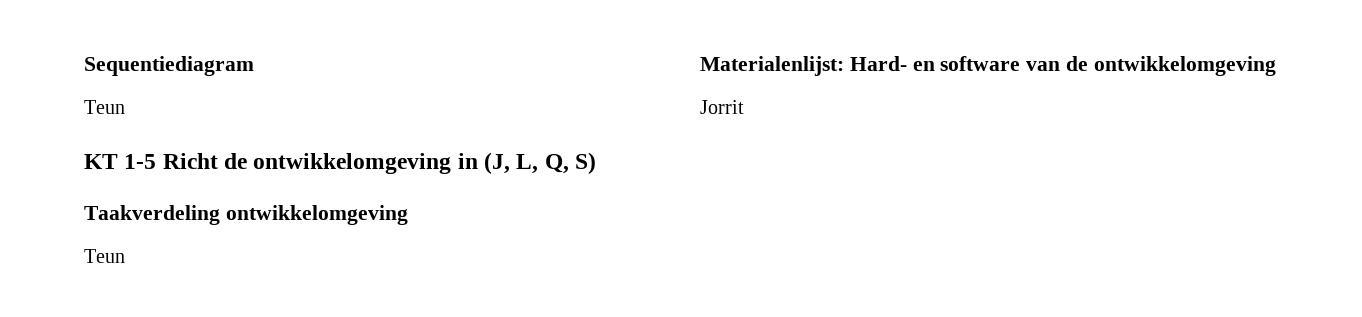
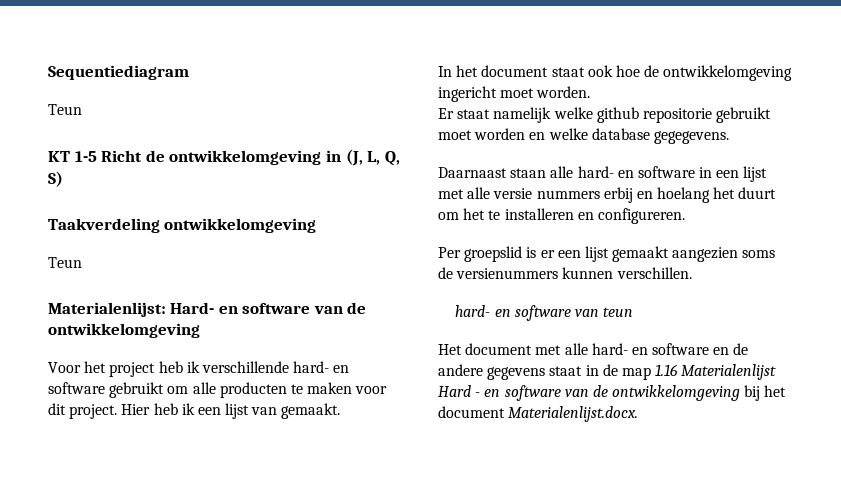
- Jorrit
+ Voor het project heb ik verschillende hard- en software gebruikt om alle producten te maken voor dit project. Hier heb ik een lijst van gemaakt.
+ In het document staat ook hoe de ontwikkelomgeving ingericht moet worden.
+ Er staat namelijk welke github repositorie gebruikt moet worden en welke database gegegevens.
+ Daarnaast staan alle hard- en software in een lijst met alle versie nummers erbij en hoelang het duurt om het te installeren en configureren.
+ Per groepslid is er een lijst gemaakt aangezien soms de versienummers kunnen verschillen.
+ hard- en software van teun
+ Het document met alle hard- en software en de andere gegevens staat in de map 1.16 Materialenlijst Hard - en software van de ontwikkelomgeving bij het document Materialenlijst.docx.

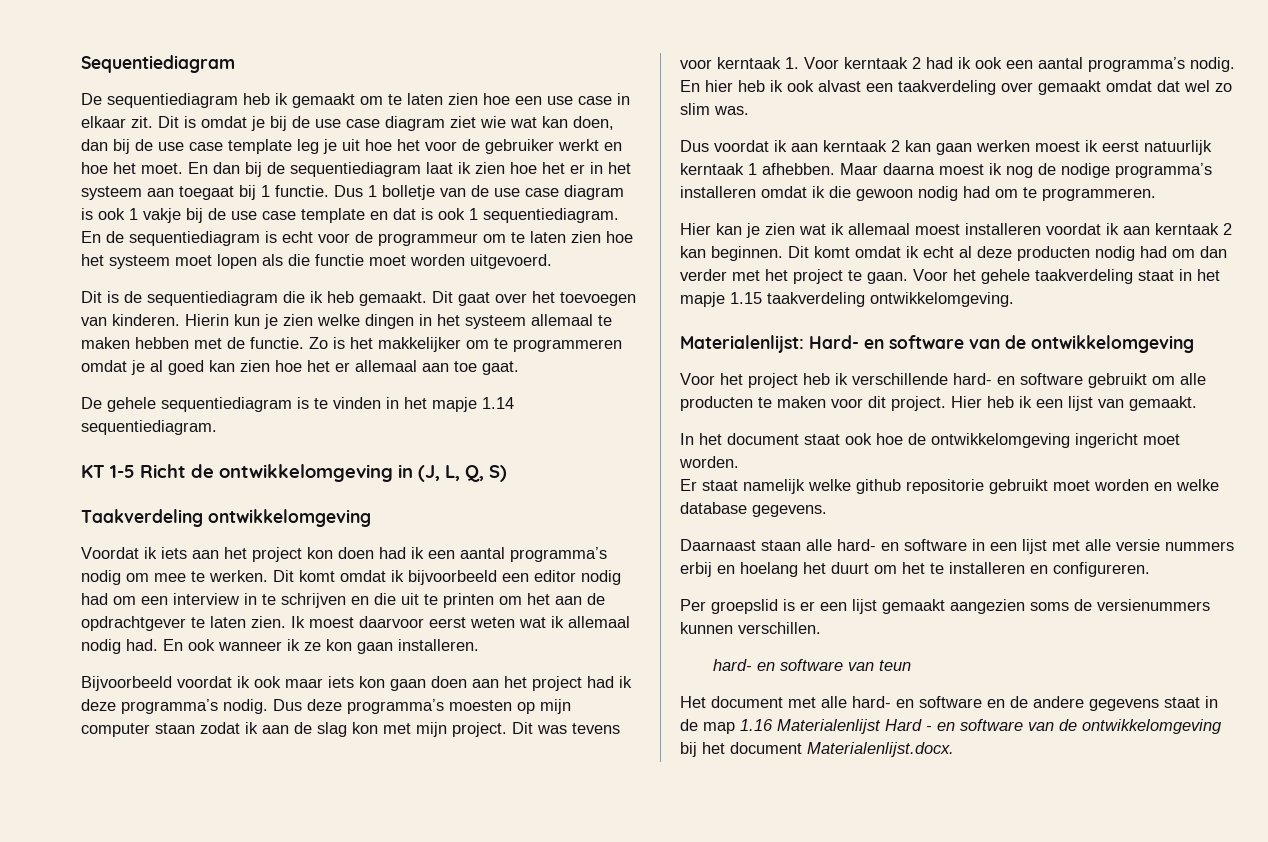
  Sequentiediagram
- Teun
+ De sequentiediagram heb ik gemaakt om te laten zien hoe een use case in elkaar zit. Dit is omdat je bij de use case diagram ziet wie wat kan doen, dan bij de use case template leg je uit hoe het voor de gebruiker werkt en hoe het moet. En dan bij de sequentiediagram laat ik zien hoe het er in het systeem aan toegaat bij 1 functie. Dus 1 bolletje van de use case diagram is ook 1 vakje bij de use case template en dat is ook 1 sequentiediagram. En de sequentiediagram is echt voor de programmeur om te laten zien hoe het systeem moet lopen als die functie moet worden uitgevoerd.
+ Dit is de sequentiediagram die ik heb gemaakt. Dit gaat over het toevoegen van kinderen. Hierin kun je zien welke dingen in het systeem allemaal te maken hebben met de functie. Zo is het makkelijker om te programmeren omdat je al goed kan zien hoe het er allemaal aan toe gaat.
+ De gehele sequentiediagram is te vinden in het mapje 1.14 sequentiediagram.
  Taakverdeling ontwikkelomgeving
- Teun
+ Voordat ik iets aan het project kon doen had ik een aantal programma’s nodig om mee te werken. Dit komt omdat ik bijvoorbeeld een editor nodig had om een interview in te schrijven en die uit te printen om het aan de opdrachtgever te laten zien. Ik moest daarvoor eerst weten wat ik allemaal nodig had. En ook wanneer ik ze kon gaan installeren.
+ Bijvoorbeeld voordat ik ook maar iets kon gaan doen aan het project had ik deze programma’s nodig. Dus deze programma’s moesten op mijn computer staan zodat ik aan de slag kon met mijn project. Dit was tevens voor kerntaak 1. Voor kerntaak 2 had ik ook een aantal programma’s nodig. En hier heb ik ook alvast een taakverdeling over gemaakt omdat dat wel zo slim was.
+ Dus voordat ik aan kerntaak 2 kan gaan werken moest ik eerst natuurlijk kerntaak 1 afhebben. Maar daarna moest ik nog de nodige programma’s installeren omdat ik die gewoon nodig had om te programmeren.
+ Hier kan je zien wat ik allemaal moest installeren voordat ik aan kerntaak 2 kan beginnen. Dit komt omdat ik echt al deze producten nodig had om dan verder met het project te gaan. Voor het gehele taakverdeling staat in het mapje 1.15 taakverdeling ontwikkelomgeving.
- Er staat namelijk welke github repositorie gebruikt moet worden en welke database gegegevens.
+ Er staat namelijk welke github repositorie gebruikt moet worden en welke database gegevens.

